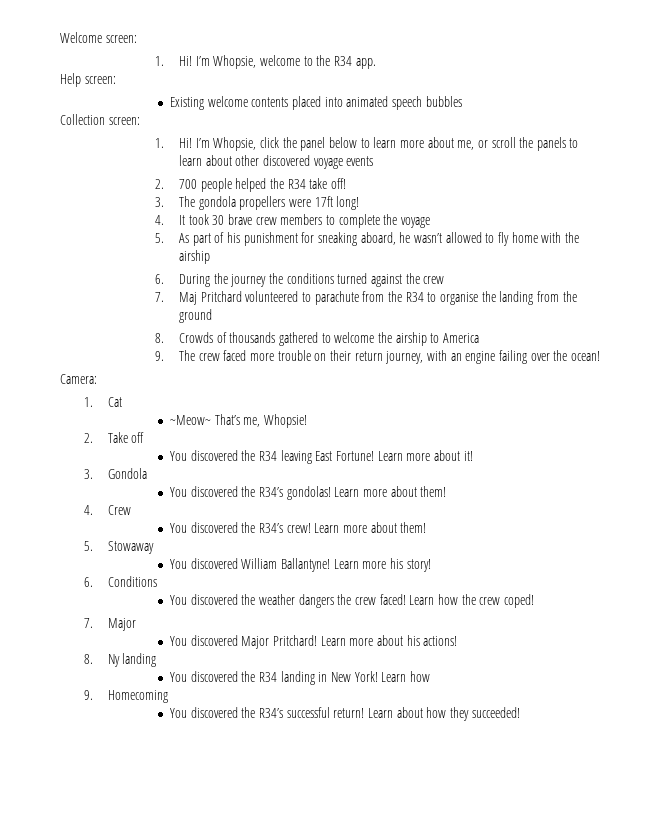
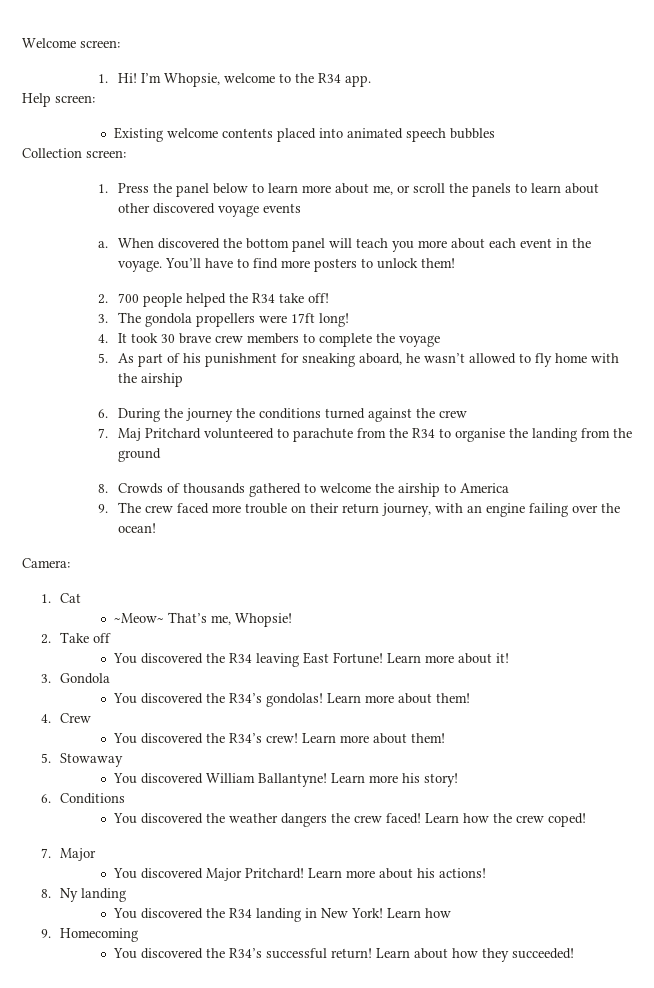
- 1. Hi! I’m Whopsie, click the panel below to learn more about me, or scroll the panels to learn about other discovered voyage events
+ 1. Press the panel below to learn more about me, or scroll the panels to learn about other discovered voyage events
+ a. When discovered the bottom panel will teach you more about each event in the voyage. You’ll have to find more posters to unlock them!

